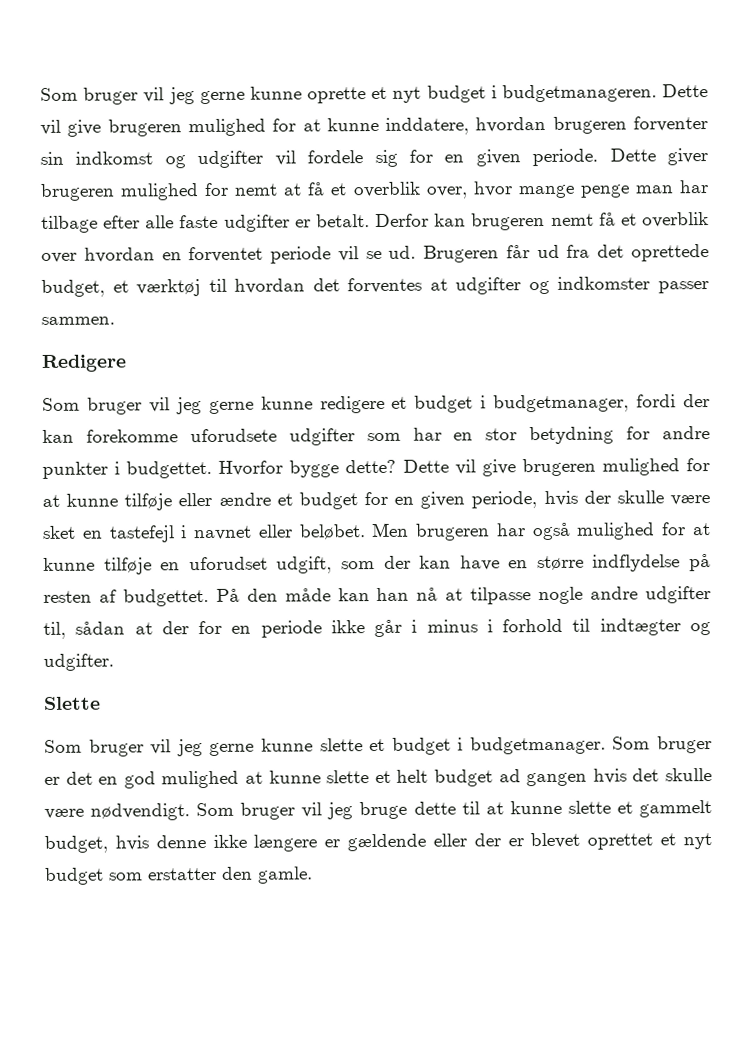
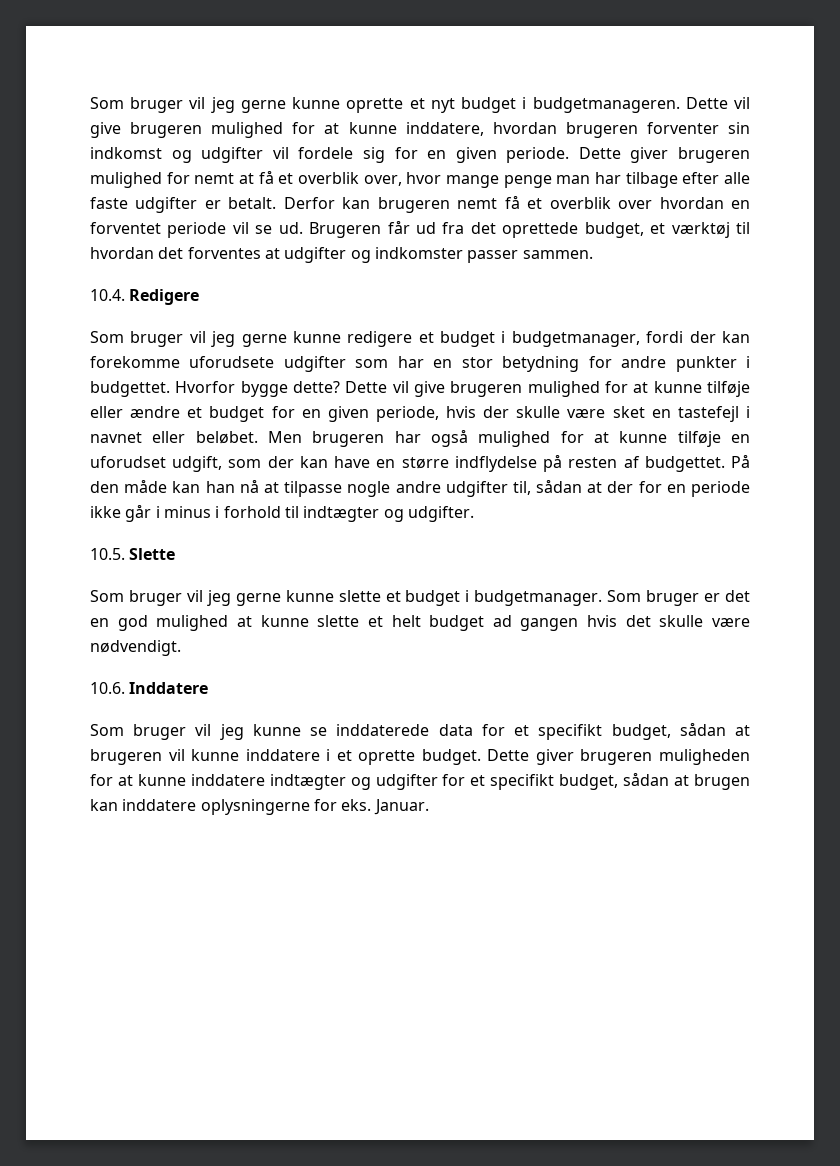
- Redigere
+ 10.4. Redigere
- Slette
+ 10.5. Slette
- Som bruger er det en god mulighed at kunne slette et helt budget ad gangen hvis det skulle være nødvendigt. Som bruger vil jeg bruge dette til at kunne slette et gammelt budget, hvis denne ikke længere er gældende eller der er blevet oprettet et nyt budget som erstatter den gamle.
+ Som bruger er det en god mulighed at kunne slette et helt budget ad gangen hvis det skulle være nødvendigt.
+ 10.6. Inddatere
+ Som bruger vil jeg kunne se inddaterede data for et specifikt budget, sådan at brugeren vil kunne inddatere i et oprette budget. Dette giver brugeren muligheden for at kunne inddatere indtægter og udgifter for et specifikt budget, sådan at brugen kan inddatere oplysningerne for eks. Januar.

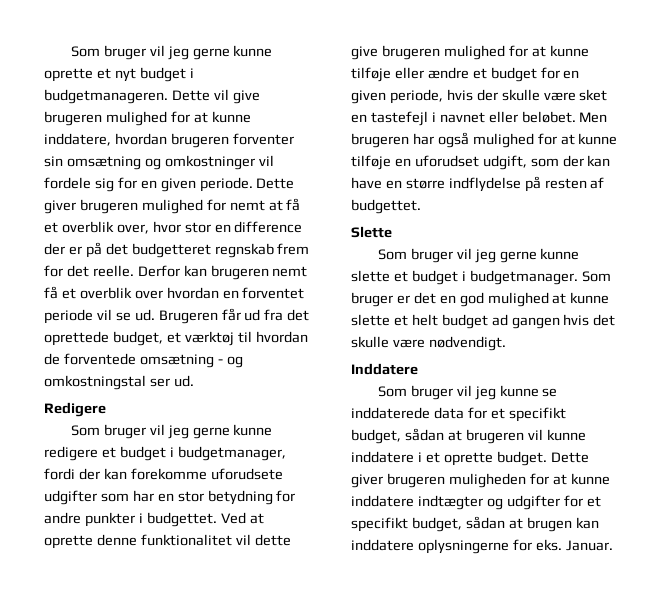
- Dette vil give brugeren mulighed for at kunne inddatere, hvordan brugeren forventer sin indkomst og udgifter vil fordele sig for en given periode.
+ Dette vil give brugeren mulighed for at kunne inddatere, hvordan brugeren forventer sin omsætning og omkostninger vil fordele sig for en given periode.
- Dette giver brugeren mulighed for nemt at få et overblik over, hvor mange penge man har tilbage efter alle faste udgifter er betalt.
+ Dette giver brugeren mulighed for nemt at få et overblik over, hvor stor en difference der er på det budgetteret regnskab frem for det reelle.
- Brugeren får ud fra det oprettede budget, et værktøj til hvordan det forventes at udgifter og indkomster passer sammen.
- 10.4. Redigere
+ Brugeren får ud fra det oprettede budget, et værktøj til hvordan de forventede omsætning - og omkostningstal ser ud.
+ Redigere
- Hvorfor bygge dette? Dette vil give brugeren mulighed for at kunne tilføje eller ændre et budget for en given periode, hvis der skulle være sket en tastefejl i navnet eller beløbet.
+ Ved at oprette denne funktionalitet vil dette give brugeren mulighed for at kunne tilføje eller ændre et budget for en given periode, hvis der skulle være sket en tastefejl i navnet eller beløbet.
- Men brugeren har også mulighed for at kunne tilføje en uforudset udgift, som der kan have en større indflydelse på resten af budgettet. På den måde kan han nå at tilpasse nogle andre udgifter til, sådan at der for en periode ikke går i minus i forhold til indtægter og udgifter.
- 10.5. Slette
+ Men brugeren har også mulighed for at kunne tilføje en uforudset udgift, som der kan have en større indflydelse på resten af budgettet.
+ Slette
- 10.6. Inddatere
+ Inddatere

